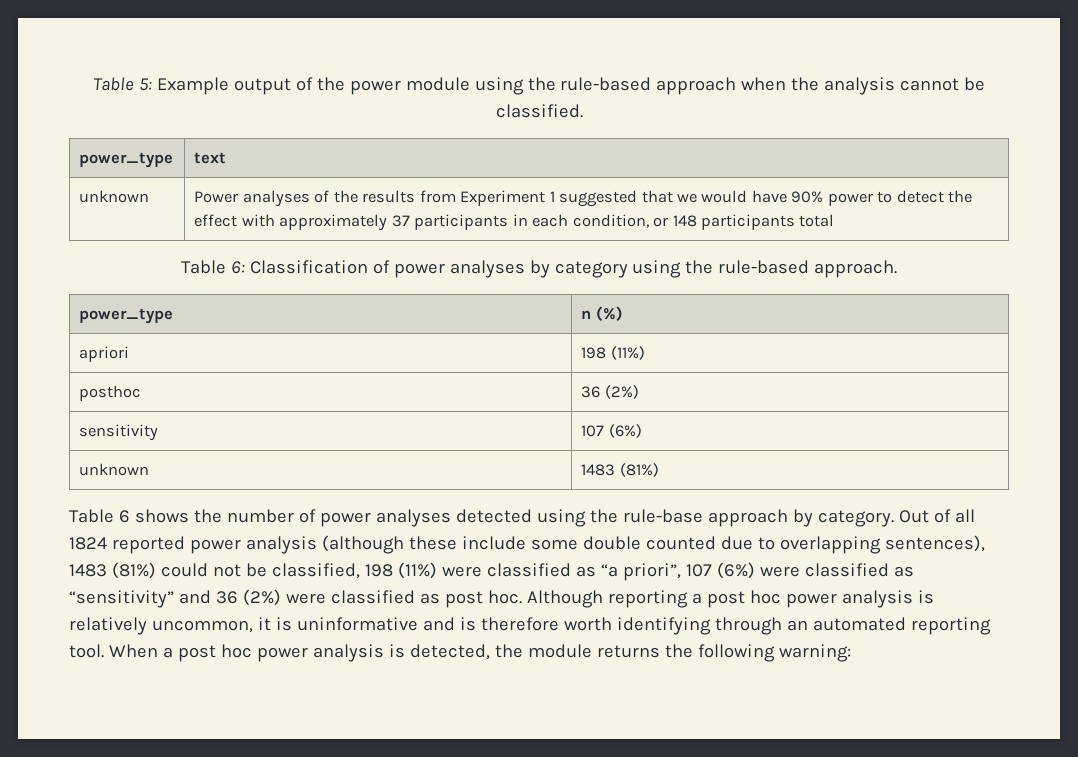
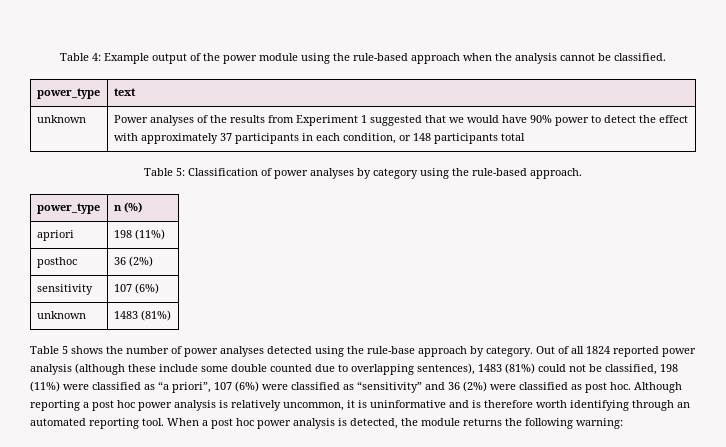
- Table 5: Example output of the power module using the rule-based approach when the analysis cannot be classified.
+ Table 4: Example output of the power module using the rule-based approach when the analysis cannot be classified.
- Table 6: Classification of power analyses by category using the rule-based approach.
+ Table 5: Classification of power analyses by category using the rule-based approach.
- Table 6 shows the number of power analyses detected using the rule-base approach by category.
+ Table 5 shows the number of power analyses detected using the rule-base approach by category.

